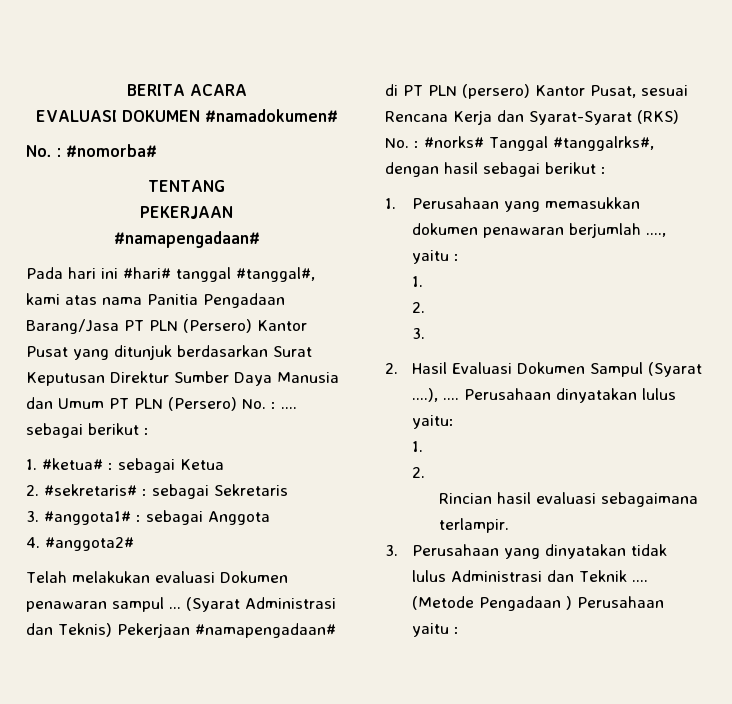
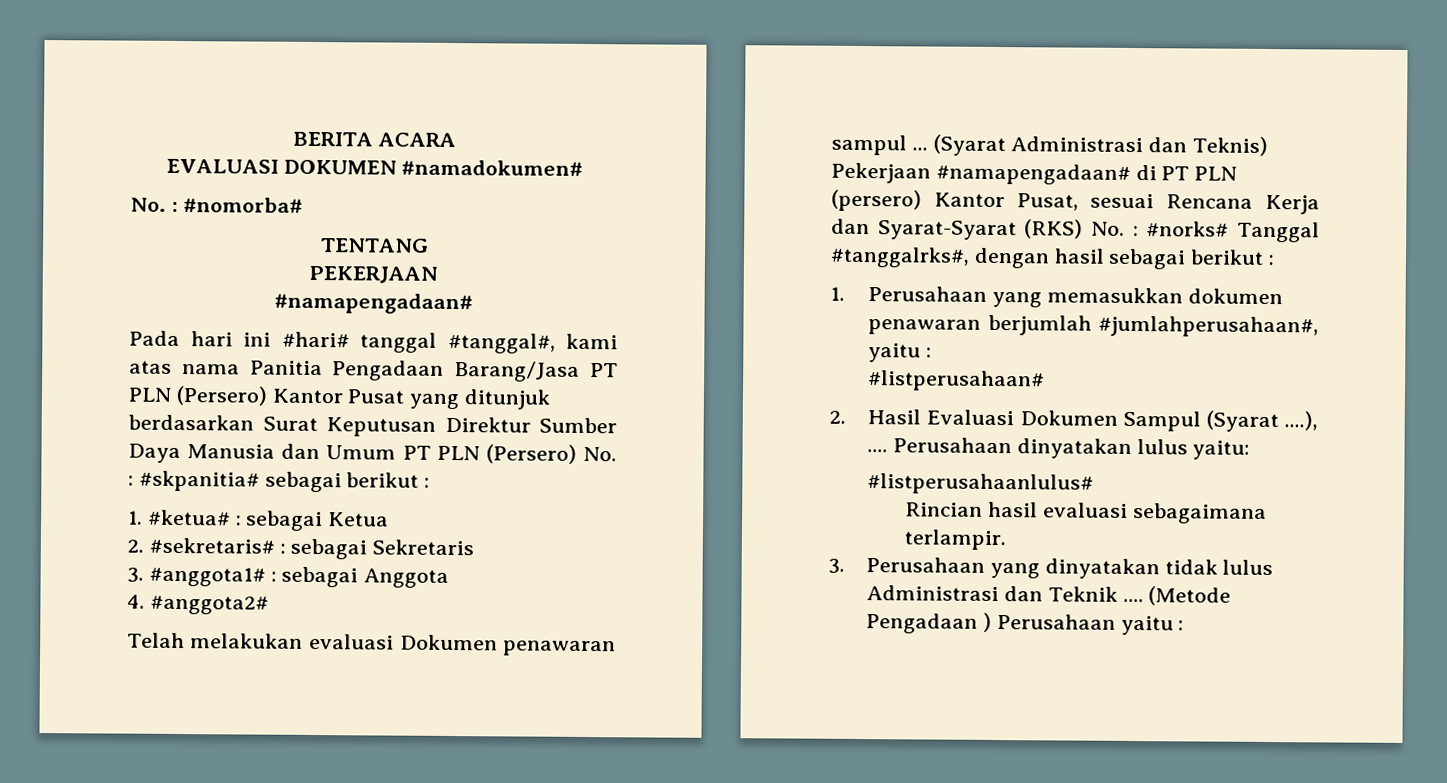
- Pada hari ini #hari# tanggal #tanggal#, kami atas nama Panitia Pengadaan Barang/Jasa PT PLN (Persero) Kantor Pusat yang ditunjuk berdasarkan Surat Keputusan Direktur Sumber Daya Manusia dan Umum PT PLN (Persero) No. : .... sebagai berikut :
+ Pada hari ini #hari# tanggal #tanggal#, kami atas nama Panitia Pengadaan Barang/Jasa PT PLN (Persero) Kantor Pusat yang ditunjuk berdasarkan Surat Keputusan Direktur Sumber Daya Manusia dan Umum PT PLN (Persero) No. : #skpanitia# sebagai berikut :
- 1. Perusahaan yang memasukkan dokumen penawaran berjumlah ...., yaitu :
- 1.
- 2.
- 3.
+ 1. Perusahaan yang memasukkan dokumen penawaran berjumlah #jumlahperusahaan#, yaitu :
+ #listperusahaan#
  Perusahaan dinyatakan lulus yaitu:
- 1.
- 2.
+ #listperusahaanlulus#

